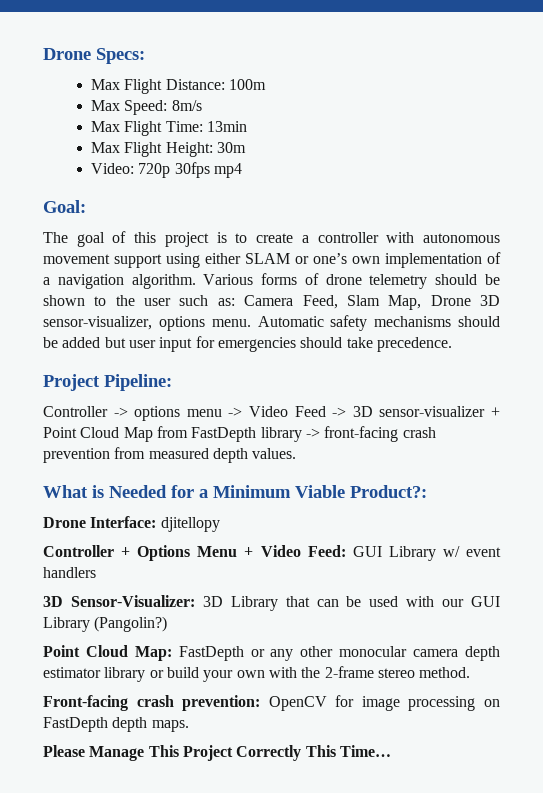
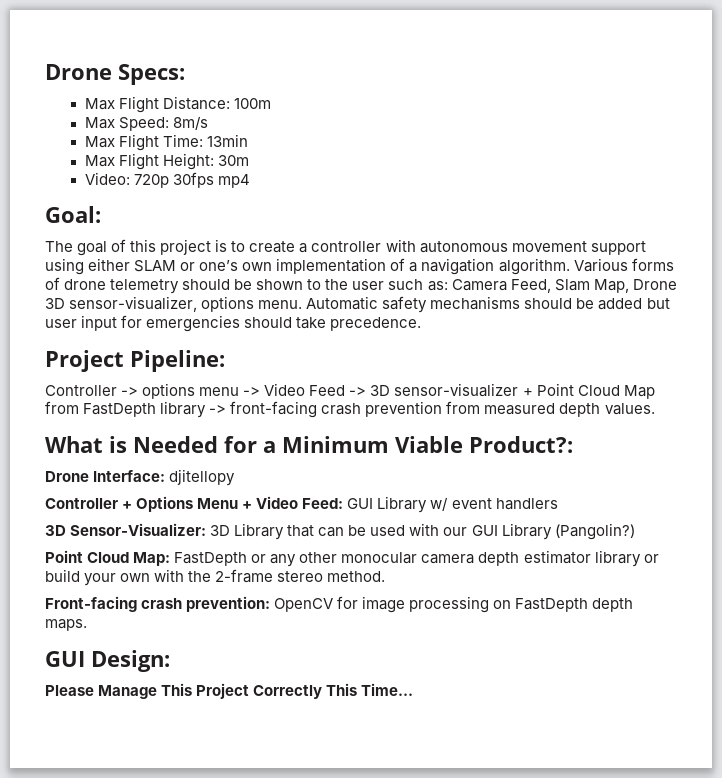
+ GUI Design:

